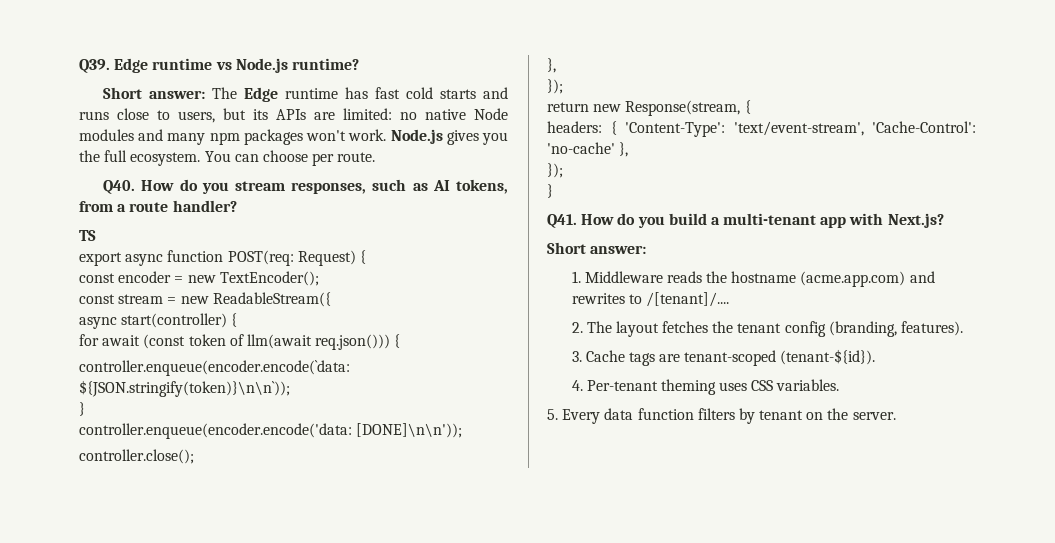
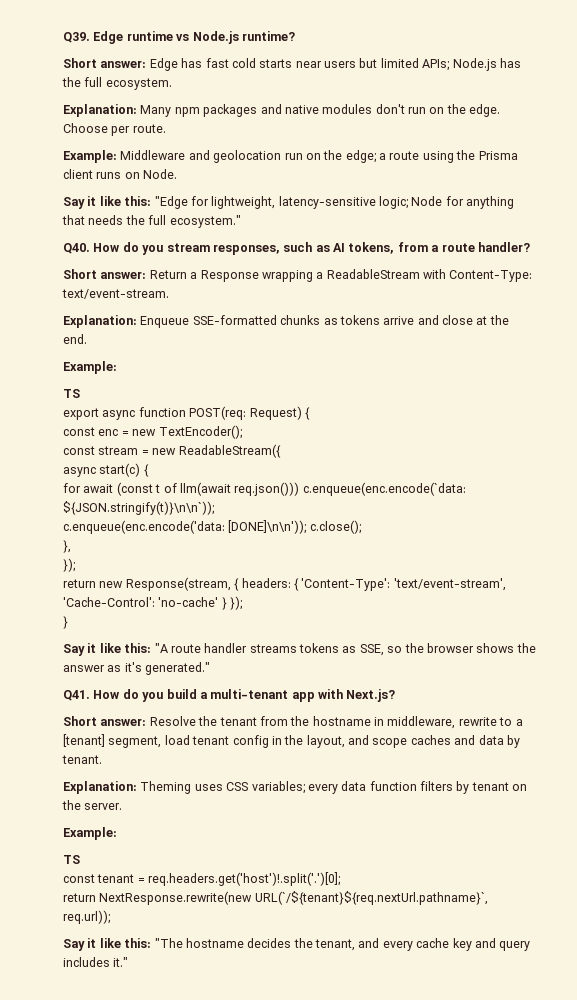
- Short answer: The Edge runtime has fast cold starts and runs close to users, but its APIs are limited: no native Node modules and many npm packages won't work. Node.js gives you the full ecosystem. You can choose per route.
+ Short answer: Edge has fast cold starts near users but limited APIs; Node.js has the full ecosystem.
+ Explanation: Many npm packages and native modules don't run on the edge. Choose per route.
+ Example: Middleware and geolocation run on the edge; a route using the Prisma client runs on Node.
+ Say it like this: "Edge for lightweight, latency-sensitive logic; Node for anything that needs the full ecosystem."
+ Short answer: Return a Response wrapping a ReadableStream with Content-Type: text/event-stream.
+ Explanation: Enqueue SSE-formatted chunks as tokens arrive and close at the end.
+ Example:
- const encoder = new TextEncoder();
+ const enc = new TextEncoder();
- async start(controller) {
+ async start(c) {
- for await (const token of llm(await req.json())) {
- controller.enqueue(encoder.encode(`data: ${JSON.stringify(token)}\n\n`));
- }
- controller.enqueue(encoder.encode('data: [DONE]\n\n'));
- controller.close();
+ for await (const t of llm(await req.json())) c.enqueue(enc.encode(`data: ${JSON.stringify(t)}\n\n`));
+ c.enqueue(enc.encode('data: [DONE]\n\n')); c.close();
- return new Response(stream, {
- headers: { 'Content-Type': 'text/event-stream', 'Cache-Control': 'no-cache' },
- });
+ return new Response(stream, { headers: { 'Content-Type': 'text/event-stream', 'Cache-Control': 'no-cache' } });
+ Say it like this: "A route handler streams tokens as SSE, so the browser shows the answer as it's generated."
  Q41. How do you build a multi-tenant app with Next.js?
- Short answer:
- 1. Middleware reads the hostname (acme.app.com) and rewrites to /[tenant]/....
- 2. The layout fetches the tenant config (branding, features).
- 3. Cache tags are tenant-scoped (tenant-${id}).
- 4. Per-tenant theming uses CSS variables.
- 5. Every data function filters by tenant on the server.
+ Short answer: Resolve the tenant from the hostname in middleware, rewrite to a [tenant] segment, load tenant config in the layout, and scope caches and data by tenant.
+ Explanation: Theming uses CSS variables; every data function filters by tenant on the server.
+ Example:
+ TS
+ const tenant = req.headers.get('host')!.split('.')[0];
+ return NextResponse.rewrite(new URL(`/${tenant}${req.nextUrl.pathname}`, req.url));
+ Say it like this: "The hostname decides the tenant, and every cache key and query includes it."

